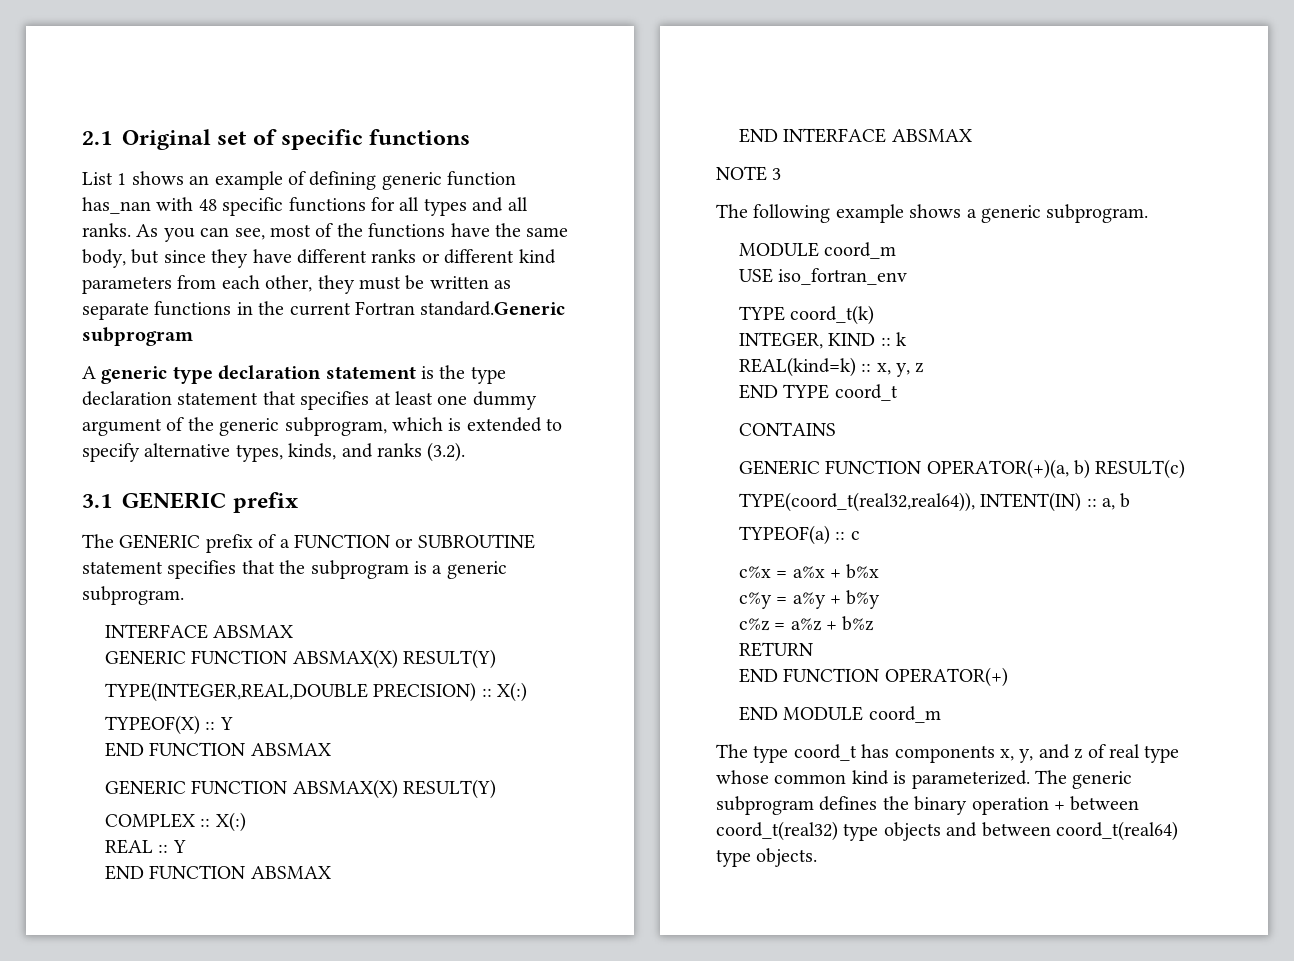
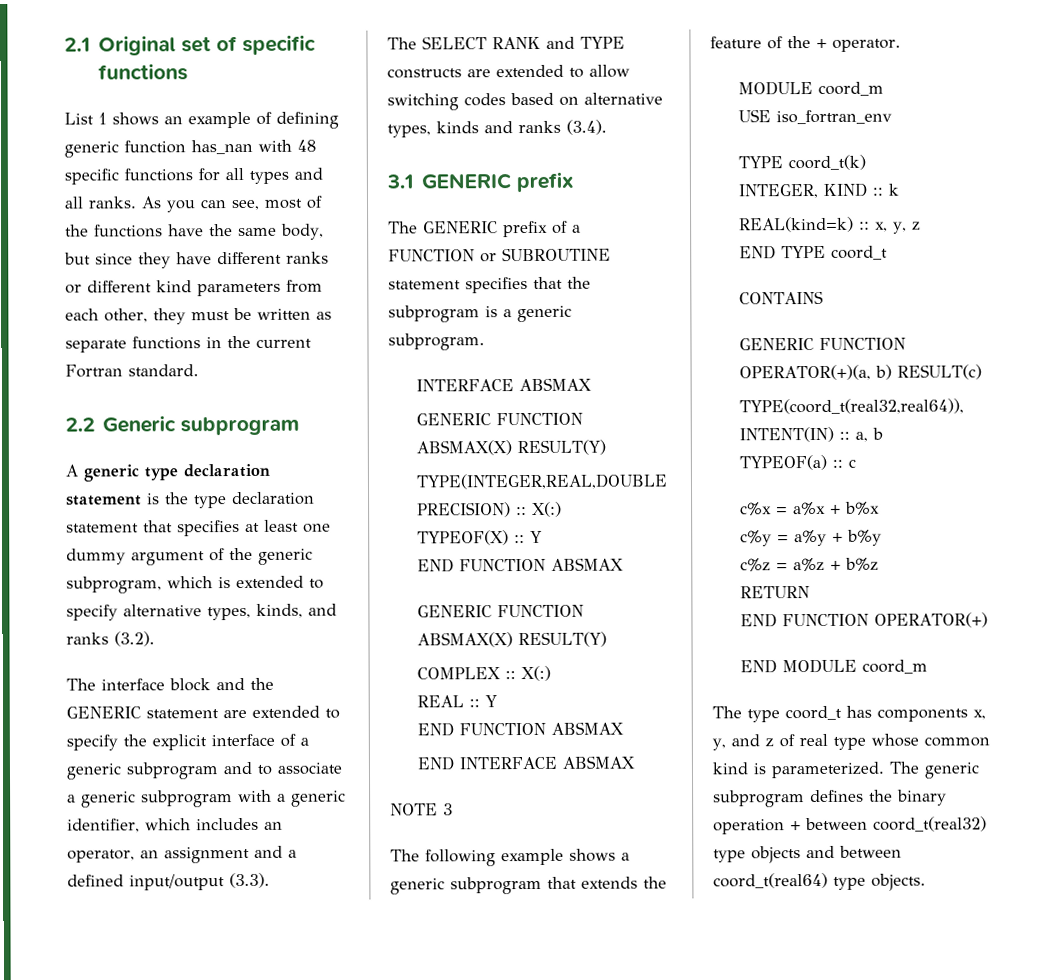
- As you can see, most of the functions have the same body, but since they have different ranks or different kind parameters from each other, they must be written as separate functions in the current Fortran standard.Generic subprogram
+ As you can see, most of the functions have the same body, but since they have different ranks or different kind parameters from each other, they must be written as separate functions in the current Fortran standard.
+ 2.2 Generic subprogram
+ The interface block and the GENERIC statement are extended to specify the explicit interface of a generic subprogram and to associate a generic subprogram with a generic identifier, which includes an operator, an assignment and a defined input/output (3.3).
+ The SELECT RANK and TYPE constructs are extended to allow switching codes based on alternative types, kinds and ranks (3.4).
- The following example shows a generic subprogram.
+ The following example shows a generic subprogram that extends the feature of the + operator.

